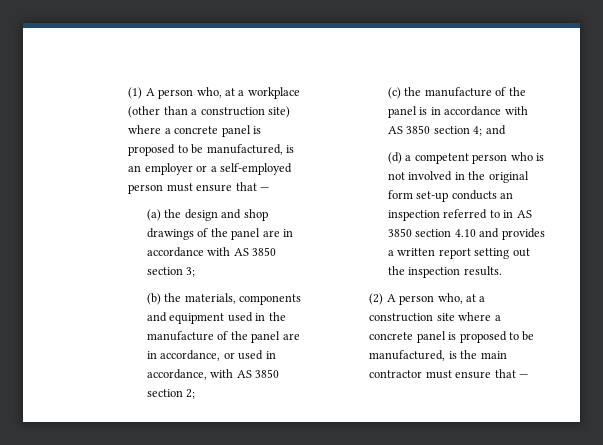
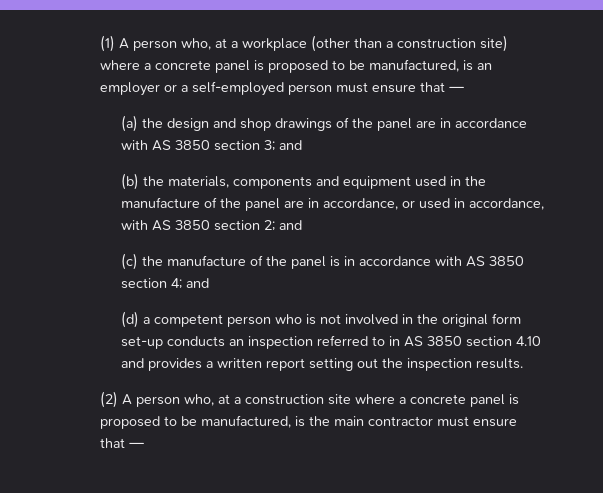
- (a) the design and shop drawings of the panel are in accordance with AS 3850 section 3;
+ (a) the design and shop drawings of the panel are in accordance with AS 3850 section 3; and
- (b) the materials, components and equipment used in the manufacture of the panel are in accordance, or used in accordance, with AS 3850 section 2;
+ (b) the materials, components and equipment used in the manufacture of the panel are in accordance, or used in accordance, with AS 3850 section 2; and

